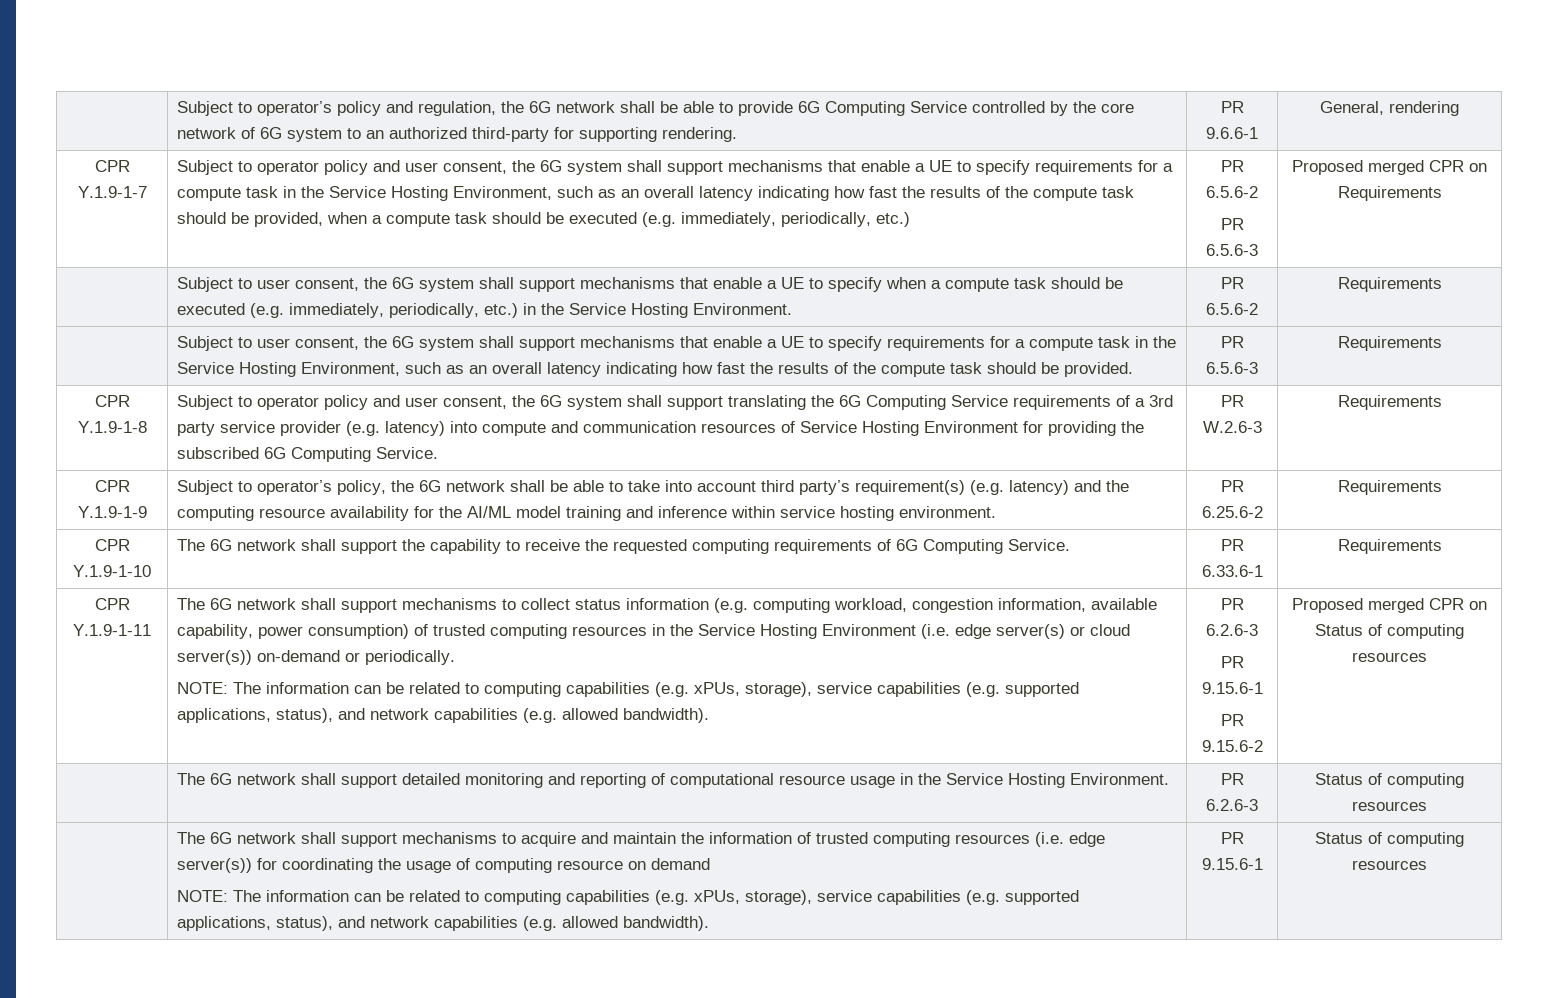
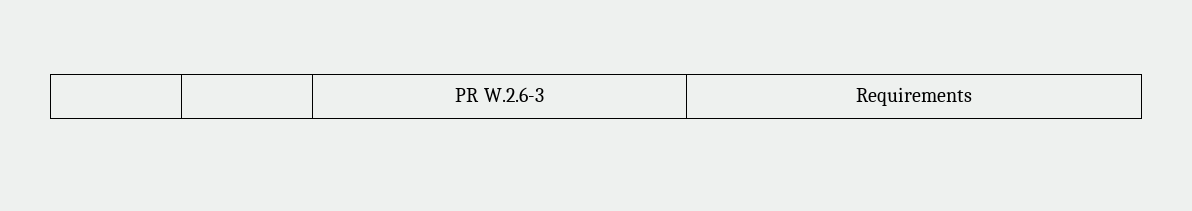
- | Subject to operator’s policy and regulation, the 6G network shall be able to provide 6G Computing Service controlled by the core network of 6G system to an authorized third-party for supporting rendering. | PR 9.6.6-1 | General, rendering
- CPR Y.1.9-1-7 | Subject to operator policy and user consent, the 6G system shall support mechanisms that enable a UE to specify requirements for a compute task in the Service Hosting Environment, such as an overall latency indicating how fast the results of the compute task should be provided, when a compute task should be executed (e.g. immediately, periodically, etc.) | PR 6.5.6-2
- PR 6.5.6-3 | Proposed merged CPR on Requirements
- | Subject to user consent, the 6G system shall support mechanisms that enable a UE to specify when a compute task should be executed (e.g. immediately, periodically, etc.) in the Service Hosting Environment. | PR 6.5.6-2 | Requirements
- | Subject to user consent, the 6G system shall support mechanisms that enable a UE to specify requirements for a compute task in the Service Hosting Environment, such as an overall latency indicating how fast the results of the compute task should be provided. | PR 6.5.6-3 | Requirements
- CPR Y.1.9-1-8 | Subject to operator policy and user consent, the 6G system shall support translating the 6G Computing Service requirements of a 3rd party service provider (e.g. latency) into compute and communication resources of Service Hosting Environment for providing the subscribed 6G Computing Service. | PR W.2.6-3 | Requirements
- CPR Y.1.9-1-9 | Subject to operator’s policy, the 6G network shall be able to take into account third party’s requirement(s) (e.g. latency) and the computing resource availability for the AI/ML model training and inference within service hosting environment. | PR 6.25.6-2 | Requirements
- CPR Y.1.9-1-10 | The 6G network shall support the capability to receive the requested computing requirements of 6G Computing Service. | PR 6.33.6-1 | Requirements
- CPR Y.1.9-1-11 | The 6G network shall support mechanisms to collect status information (e.g. computing workload, congestion information, available capability, power consumption) of trusted computing resources in the Service Hosting Environment (i.e. edge server(s) or cloud server(s)) on-demand or periodically.
- NOTE: The information can be related to computing capabilities (e.g. xPUs, storage), service capabilities (e.g. supported applications, status), and network capabilities (e.g. allowed bandwidth). | PR 6.2.6-3
- PR 9.15.6-1
- PR 9.15.6-2 | Proposed merged CPR on Status of computing resources
- | The 6G network shall support detailed monitoring and reporting of computational resource usage in the Service Hosting Environment. | PR 6.2.6-3 | Status of computing resources
- | The 6G network shall support mechanisms to acquire and maintain the information of trusted computing resources (i.e. edge server(s)) for coordinating the usage of computing resource on demand
- NOTE: The information can be related to computing capabilities (e.g. xPUs, storage), service capabilities (e.g. supported applications, status), and network capabilities (e.g. allowed bandwidth). | PR 9.15.6-1 | Status of computing resources
+ | | PR W.2.6-3 | Requirements

